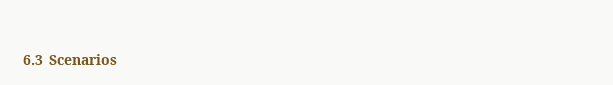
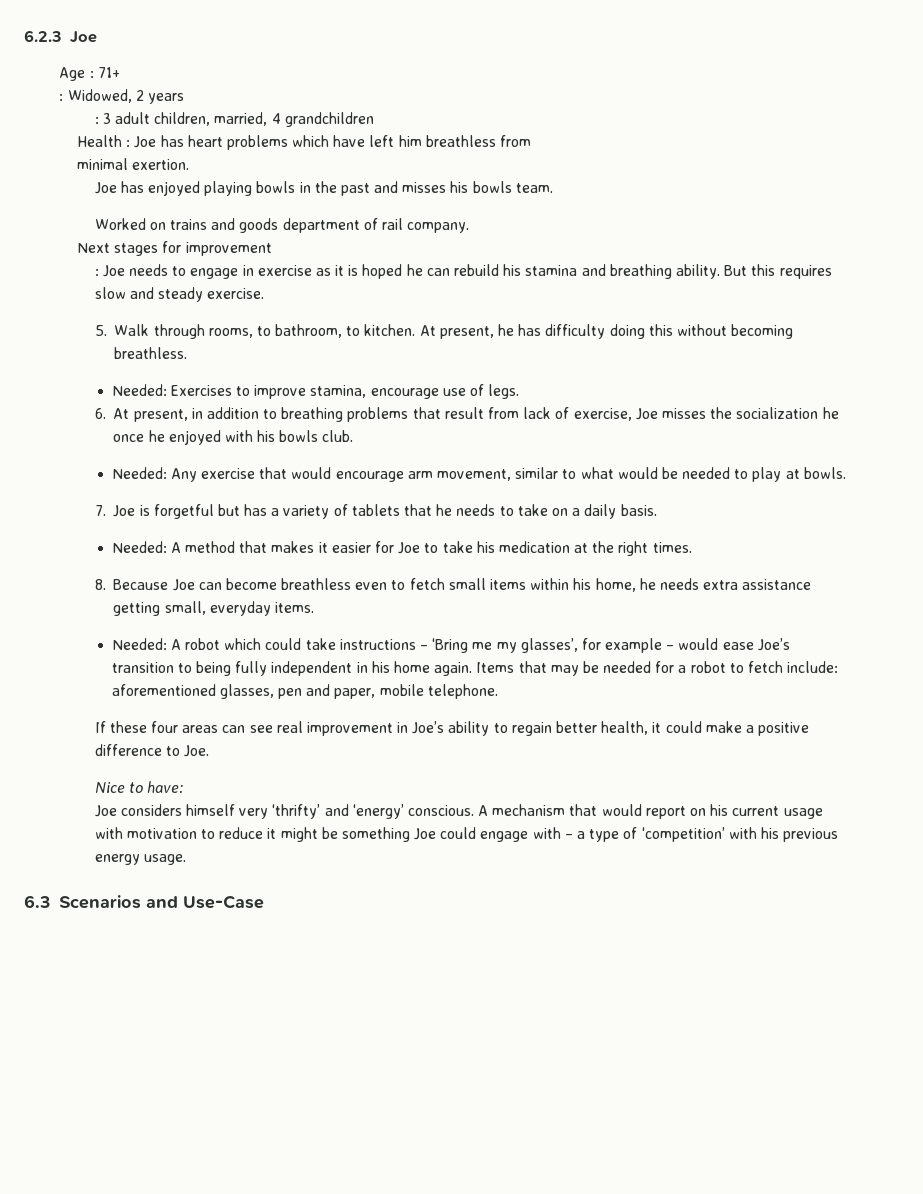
- 6.3 Scenarios
+ 6.2.3 Joe
+ Age : 71+
+ : Widowed, 2 years
+ : 3 adult children, married, 4 grandchildren
+ Health : Joe has heart problems which have left him breathless from
+ minimal exertion.
+ Joe has enjoyed playing bowls in the past and misses his bowls team.
+ Worked on trains and goods department of rail company.
+ Next stages for improvement
+ : Joe needs to engage in exercise as it is hoped he can rebuild his stamina and breathing ability. But this requires slow and steady exercise.
+ 5. Walk through rooms, to bathroom, to kitchen. At present, he has difficulty doing this without becoming breathless.
+ Needed: Exercises to improve stamina, encourage use of legs.
+ 6. At present, in addition to breathing problems that result from lack of exercise, Joe misses the socialization he once he enjoyed with his bowls club.
+ Needed: Any exercise that would encourage arm movement, similar to what would be needed to play at bowls.
+ 7. Joe is forgetful but has a variety of tablets that he needs to take on a daily basis.
+ Needed: A method that makes it easier for Joe to take his medication at the right times.
+ 8. Because Joe can become breathless even to fetch small items within his home, he needs extra assistance getting small, everyday items.
+ Needed: A robot which could take instructions – ‘Bring me my glasses’, for example – would ease Joe’s transition to being fully independent in his home again. Items that may be needed for a robot to fetch include: aforementioned glasses, pen and paper, mobile telephone.
+ If these four areas can see real improvement in Joe’s ability to regain better health, it could make a positive difference to Joe.
+ Nice to have:
+ Joe considers himself very ‘thrifty’ and ‘energy’ conscious. A mechanism that would report on his current usage with motivation to reduce it might be something Joe could engage with – a type of ‘competition’ with his previous energy usage.
+ 6.3 Scenarios and Use-Case

